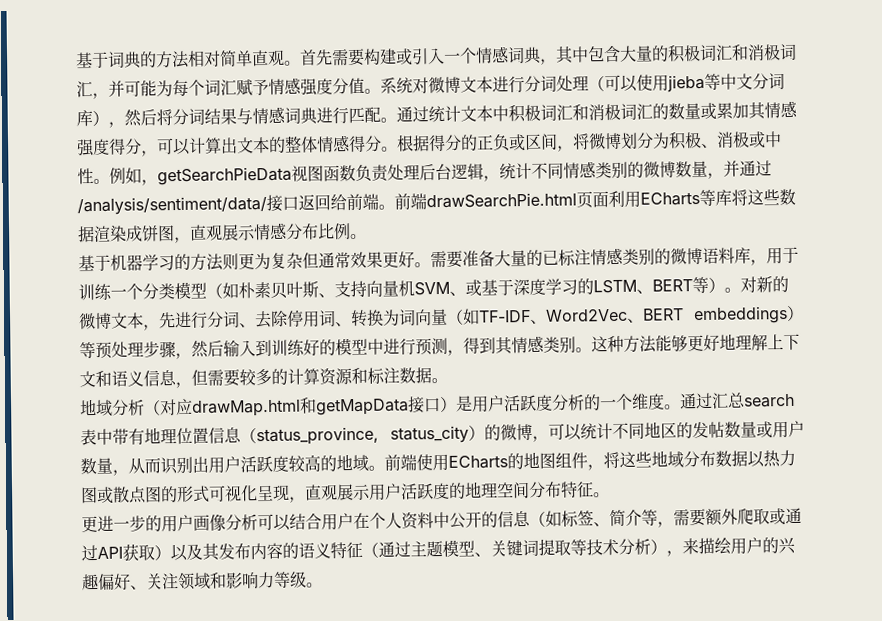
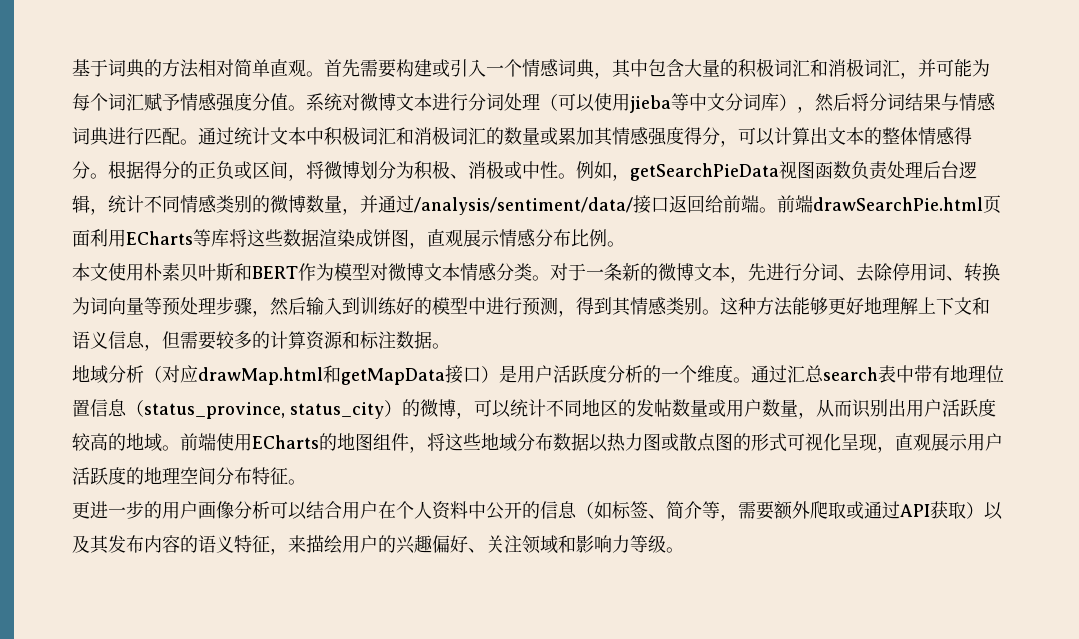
- 基于机器学习的方法则更为复杂但通常效果更好。需要准备大量的已标注情感类别的微博语料库，用于训练一个分类模型（如朴素贝叶斯、支持向量机SVM、或基于深度学习的LSTM、BERT等）。对新的微博文本，先进行分词、去除停用词、转换为词向量（如TF-IDF、Word2Vec、BERT embeddings）等预处理步骤，然后输入到训练好的模型中进行预测，得到其情感类别。
+ 本文使用朴素贝叶斯和BERT作为模型对微博文本情感分类。对于一条新的微博文本，先进行分词、去除停用词、转换为词向量等预处理步骤，然后输入到训练好的模型中进行预测，得到其情感类别。
- 更进一步的用户画像分析可以结合用户在个人资料中公开的信息（如标签、简介等，需要额外爬取或通过API获取）以及其发布内容的语义特征（通过主题模型、关键词提取等技术分析），来描绘用户的兴趣偏好、关注领域和影响力等级。
+ 更进一步的用户画像分析可以结合用户在个人资料中公开的信息（如标签、简介等，需要额外爬取或通过API获取）以及其发布内容的语义特征，来描绘用户的兴趣偏好、关注领域和影响力等级。

